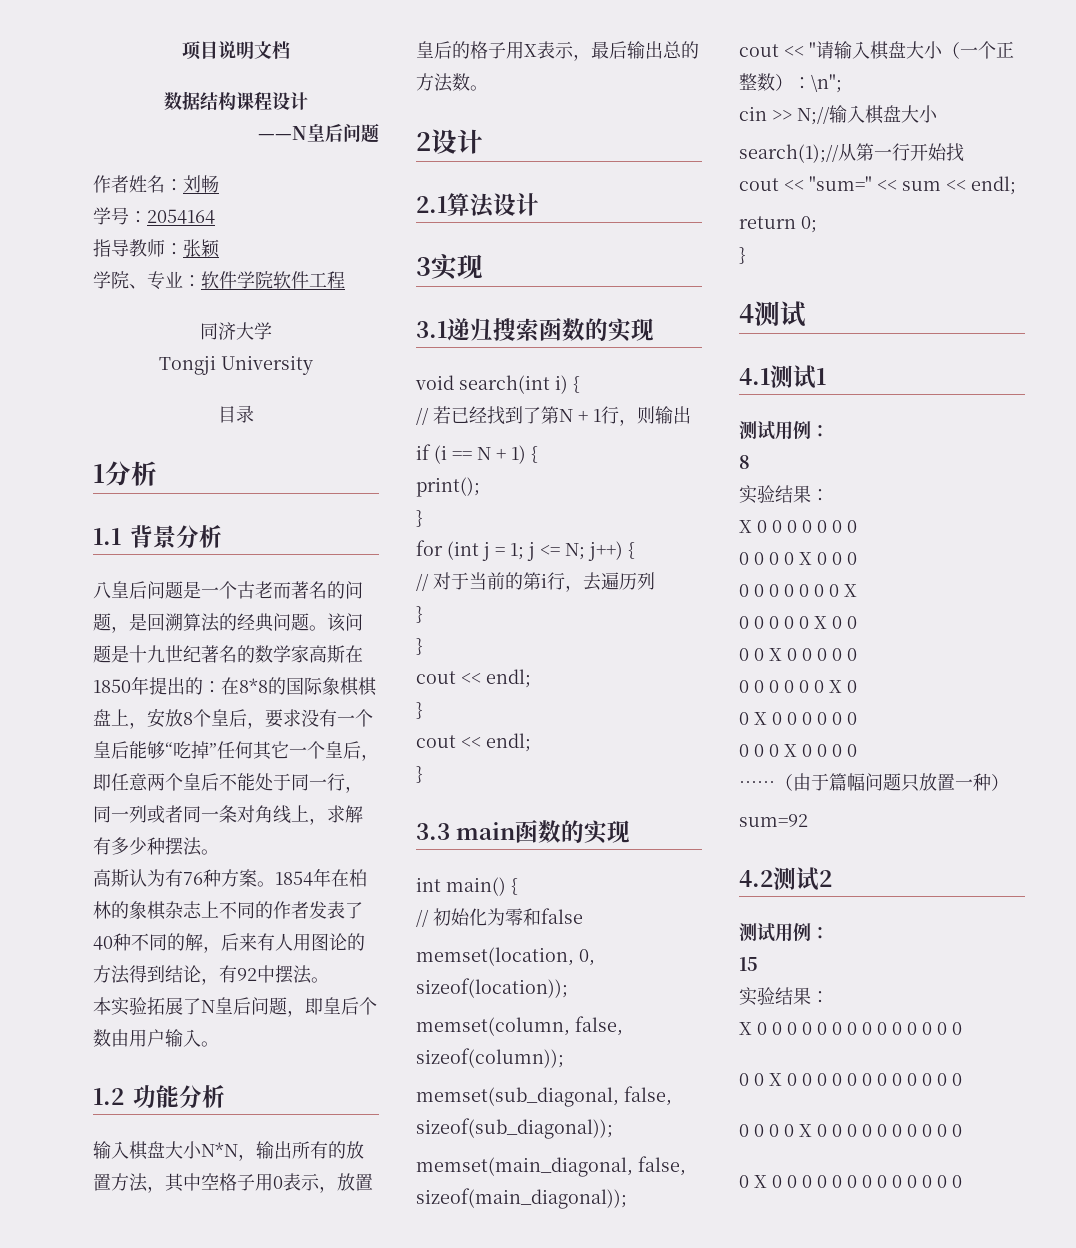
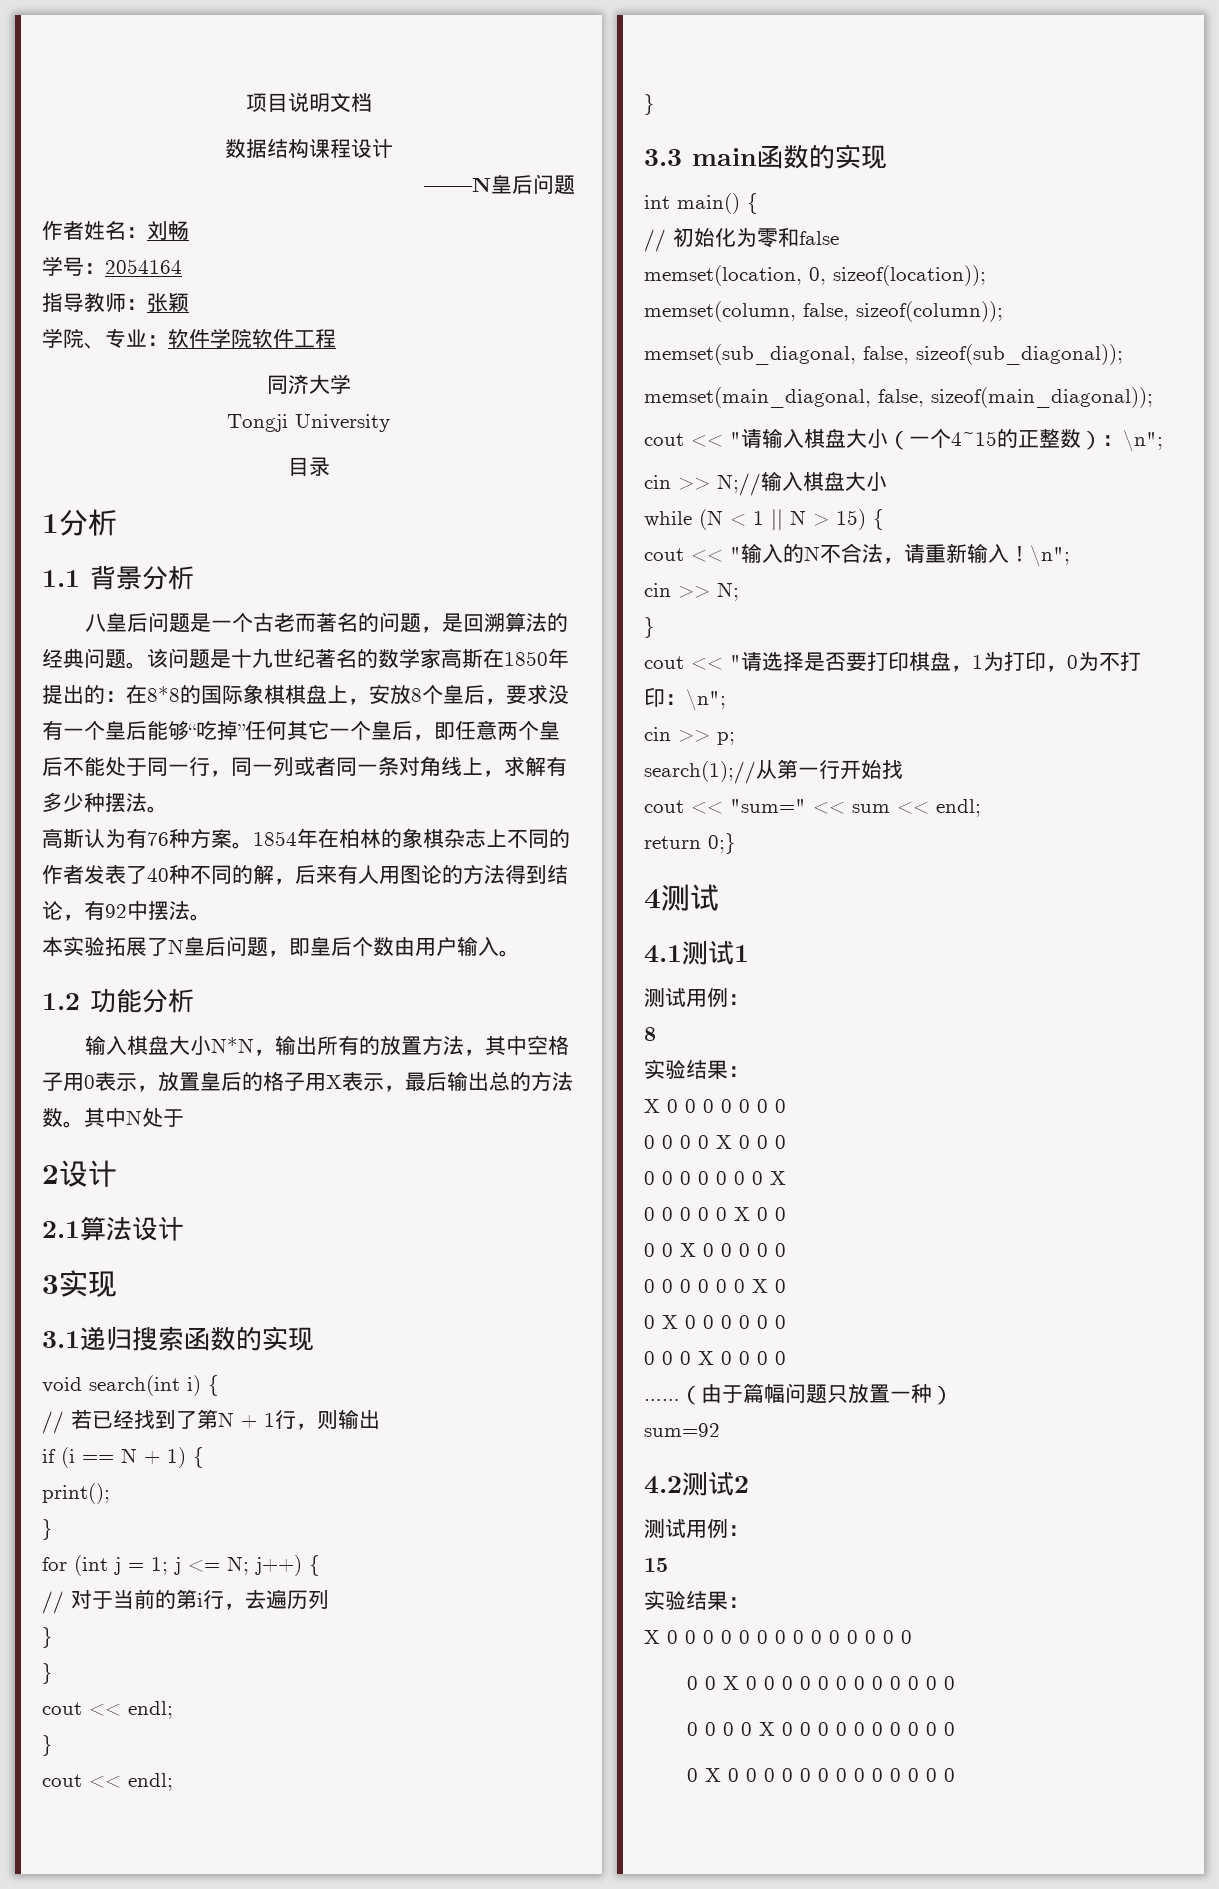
+ 其中N处于
- cout << "请输入棋盘大小（一个正整数）：\n";
+ cout << "请输入棋盘大小（一个4~15的正整数）：\n";
+ while (N < 1 || N > 15) {
+ cout << "输入的N不合法，请重新输入！\n";
+ cin >> N;
+ }
+ cout << "请选择是否要打印棋盘，1为打印，0为不打印：\n";
+ cin >> p;
- return 0;
- }
+ return 0;}

